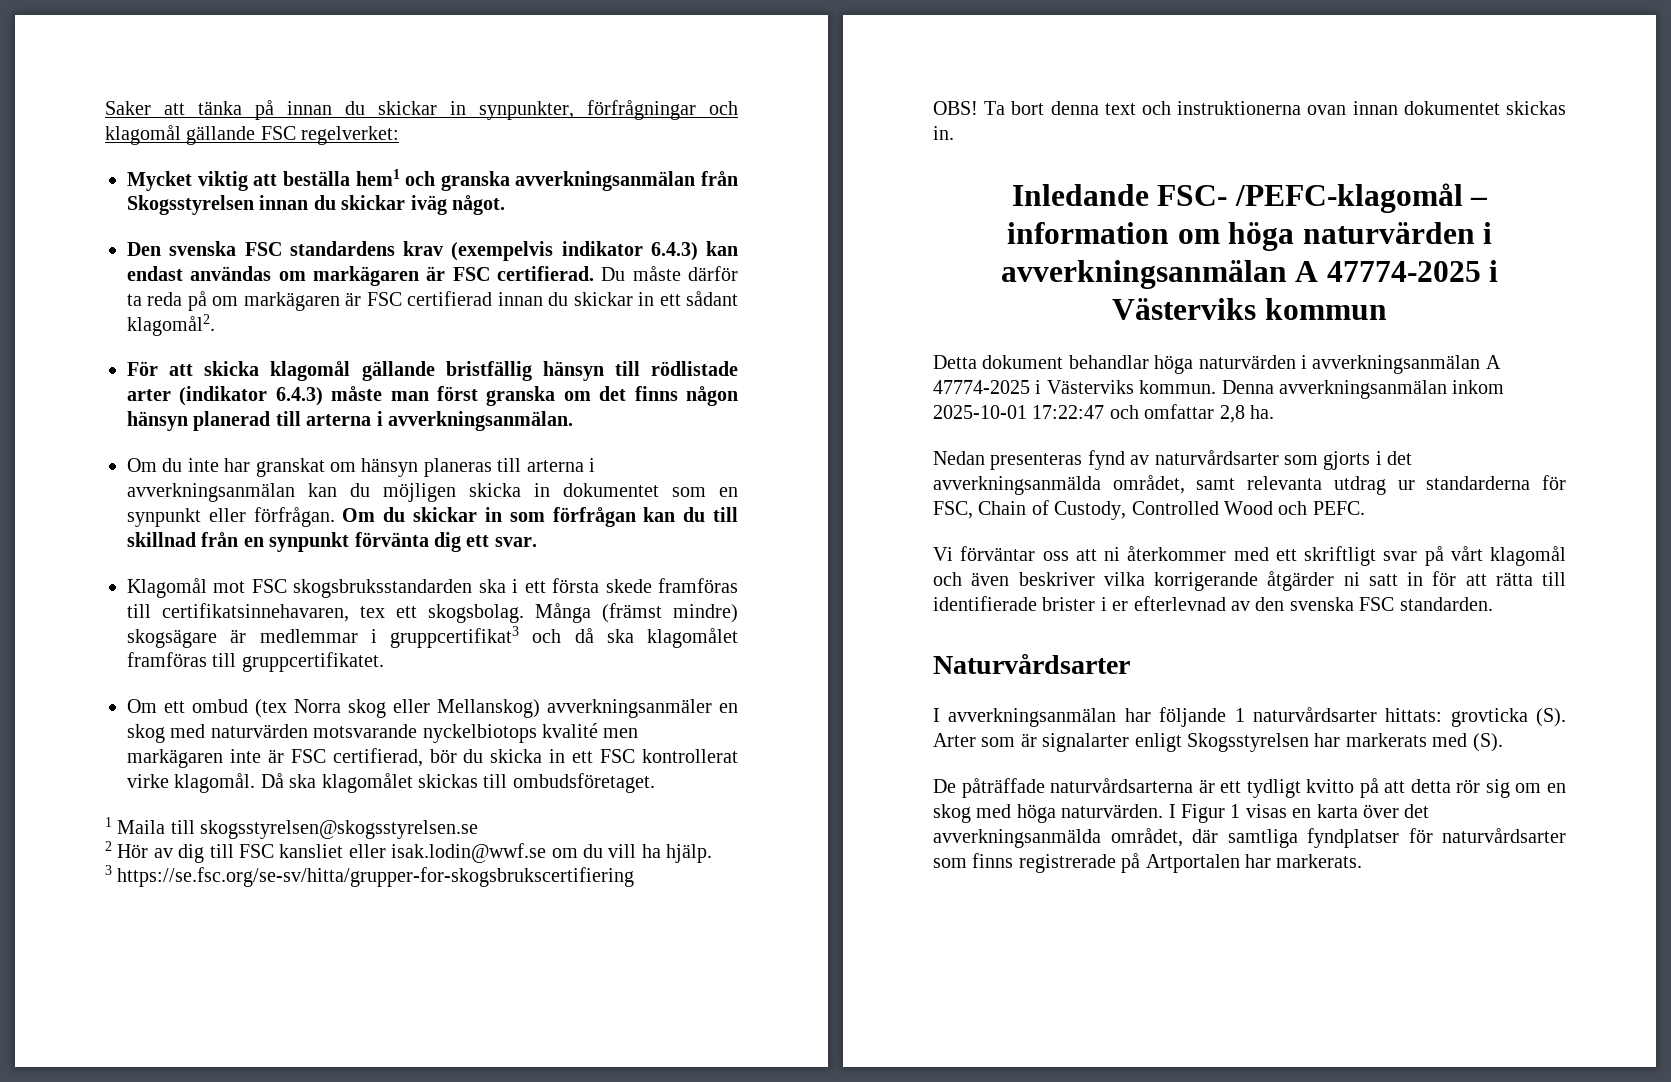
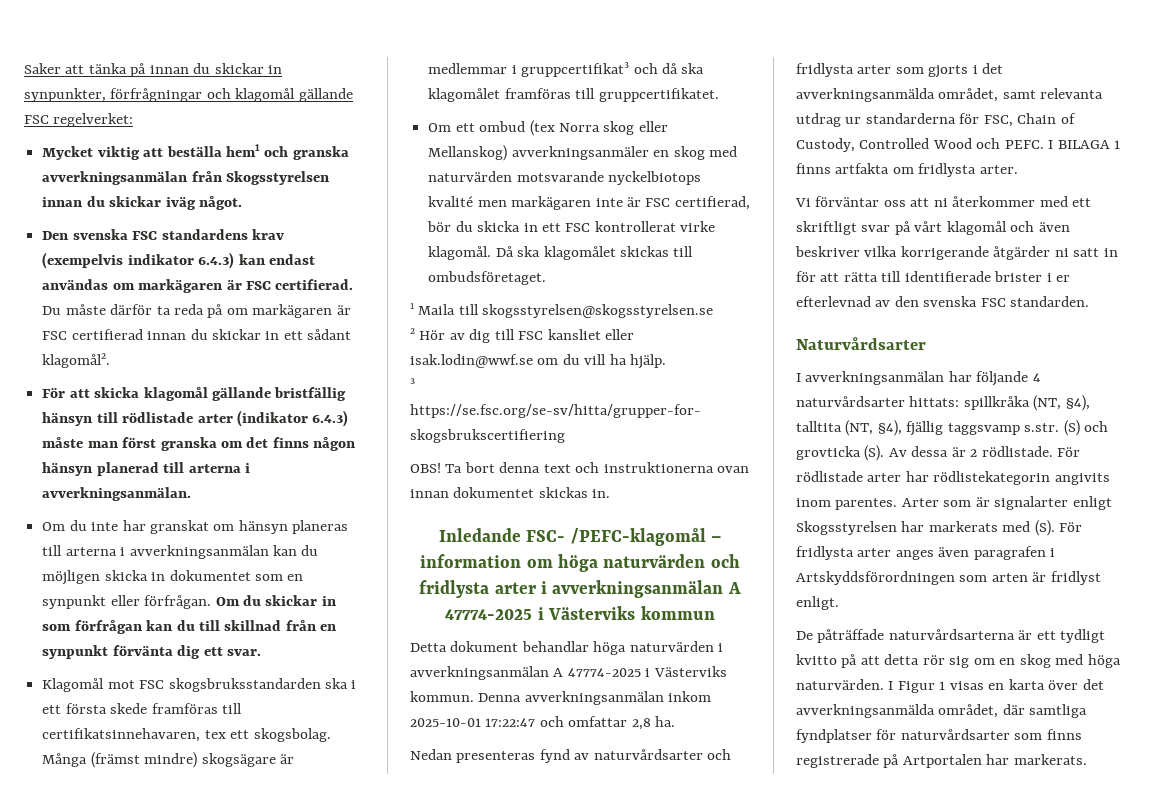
- Inledande FSC- /PEFC-klagomål – information om höga naturvärden i avverkningsanmälan A 47774-2025 i Västerviks kommun
+ Inledande FSC- /PEFC-klagomål – information om höga naturvärden och fridlysta arter i avverkningsanmälan A 47774-2025 i Västerviks kommun
- Nedan presenteras fynd av naturvårdsarter som gjorts i det avverkningsanmälda området, samt relevanta utdrag ur standarderna för FSC, Chain of Custody, Controlled Wood och PEFC.
+ Nedan presenteras fynd av naturvårdsarter och fridlysta arter som gjorts i det avverkningsanmälda området, samt relevanta utdrag ur standarderna för FSC, Chain of Custody, Controlled Wood och PEFC. I BILAGA 1 finns artfakta om fridlysta arter.
- I avverkningsanmälan har följande 1 naturvårdsarter hittats: grovticka (S). Arter som är signalarter enligt Skogsstyrelsen har markerats med (S).
+ I avverkningsanmälan har följande 4 naturvårdsarter hittats: spillkråka (NT, §4), talltita (NT, §4), fjällig taggsvamp s.str. (S) och grovticka (S). Av dessa är 2 rödlistade. För rödlistade arter har rödlistekategorin angivits inom parentes. Arter som är signalarter enligt Skogsstyrelsen har markerats med (S). För fridlysta arter anges även paragrafen i Artskyddsförordningen som arten är fridlyst enligt.

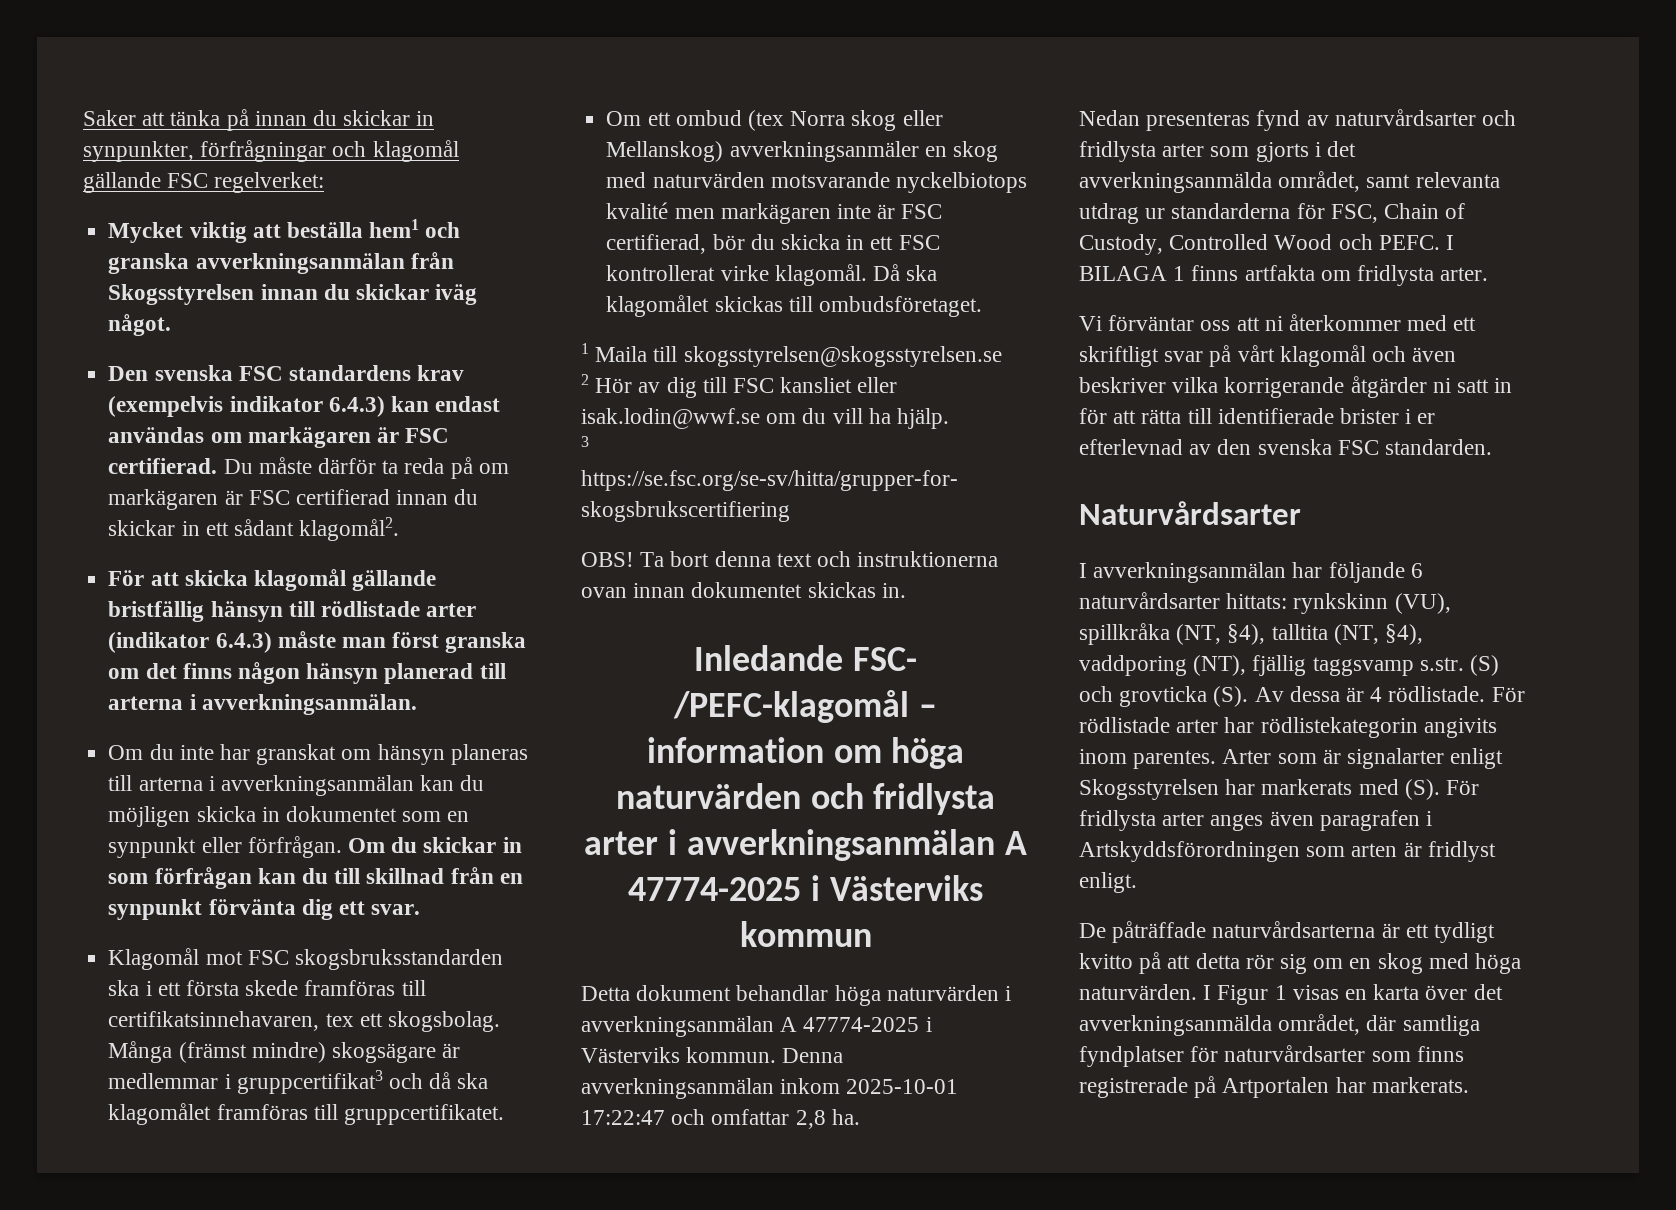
- I avverkningsanmälan har följande 4 naturvårdsarter hittats: spillkråka (NT, §4), talltita (NT, §4), fjällig taggsvamp s.str. (S) och grovticka (S). Av dessa är 2 rödlistade.
+ I avverkningsanmälan har följande 6 naturvårdsarter hittats: rynkskinn (VU), spillkråka (NT, §4), talltita (NT, §4), vaddporing (NT), fjällig taggsvamp s.str. (S) och grovticka (S). Av dessa är 4 rödlistade.

